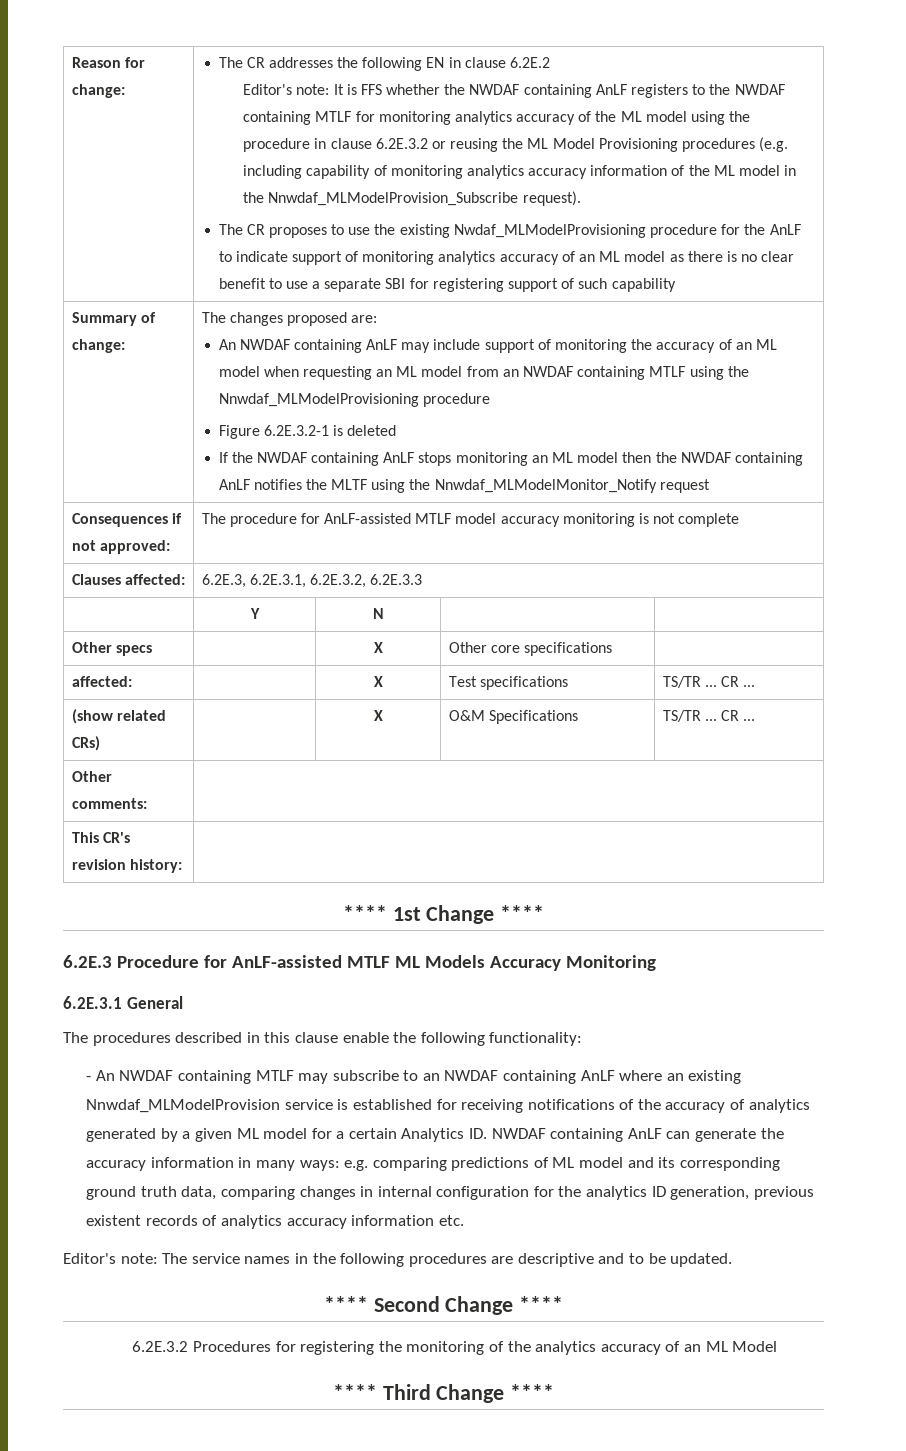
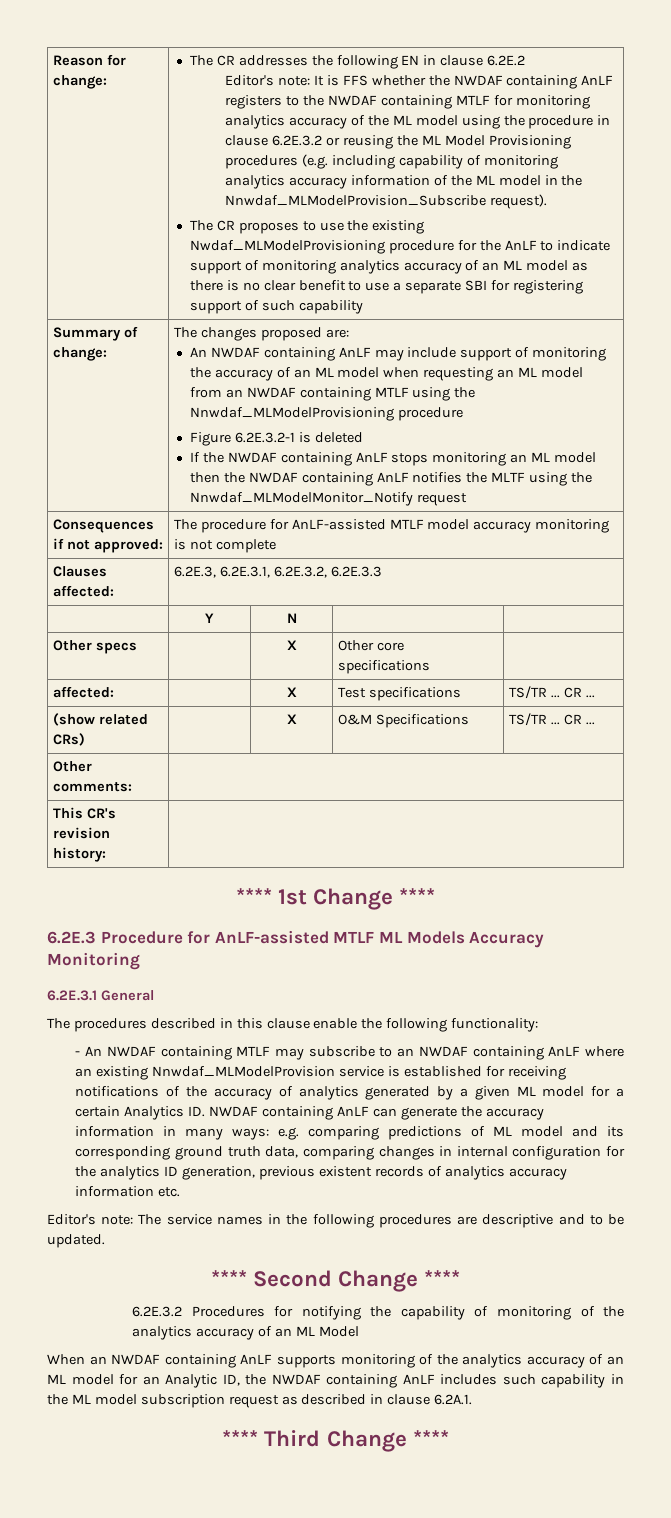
- 6.2E.3.2 Procedures for registering the monitoring of the analytics accuracy of an ML Model
+ 6.2E.3.2 Procedures for notifying the capability of monitoring of the analytics accuracy of an ML Model
+ When an NWDAF containing AnLF supports monitoring of the analytics accuracy of an ML model for an Analytic ID, the NWDAF containing AnLF includes such capability in the ML model subscription request as described in clause 6.2A.1.

